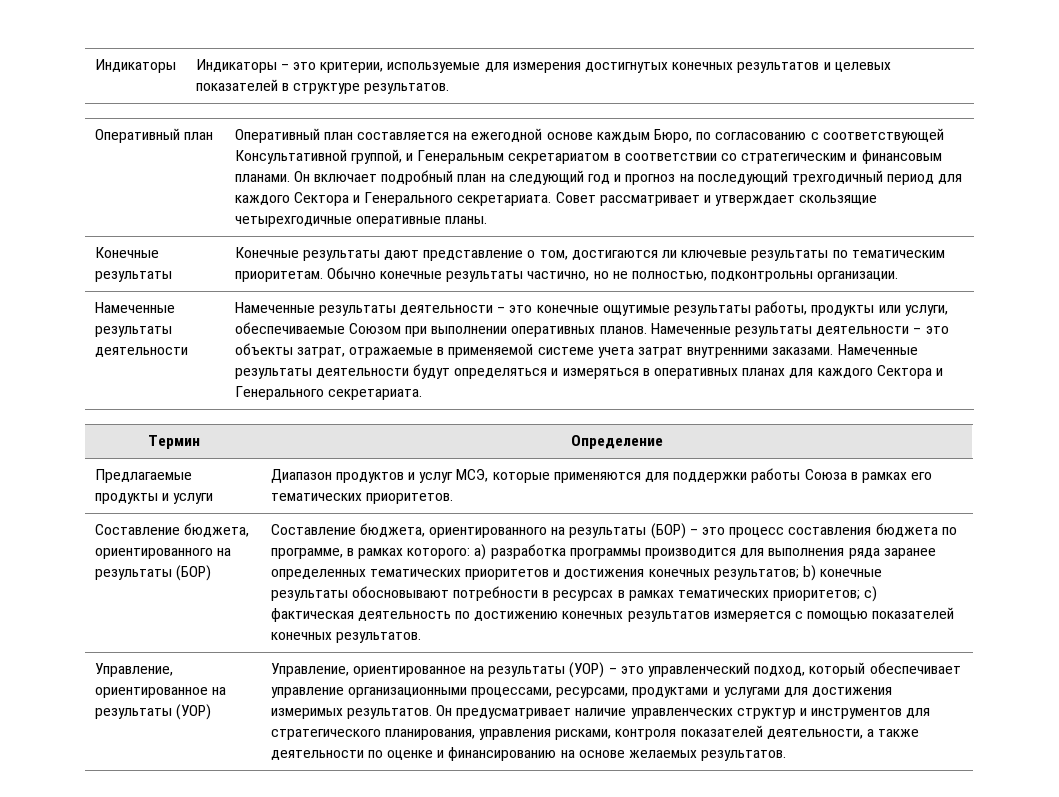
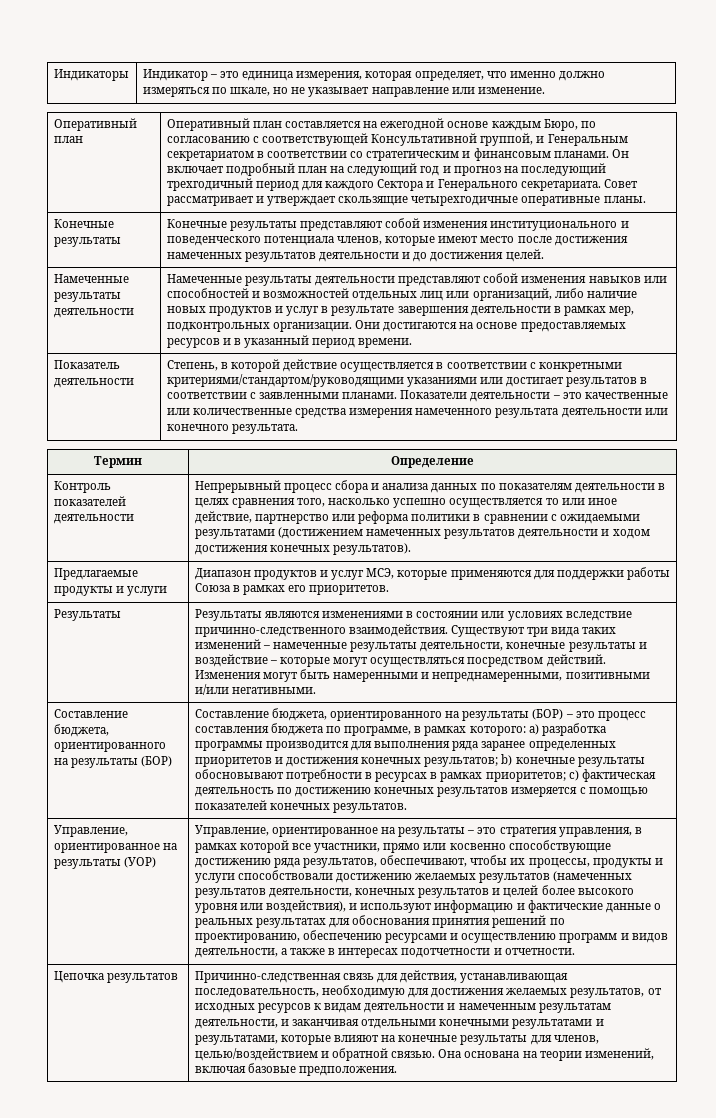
- Индикаторы | Индикаторы – это критерии, используемые для измерения достигнутых конечных результатов и целевых показателей в структуре результатов.
+ Индикаторы | Индикатор – это единица измерения, которая определяет, что именно должно измеряться по шкале, но не указывает направление или изменение.
- Конечные результаты | Конечные результаты дают представление о том, достигаются ли ключевые результаты по тематическим приоритетам. Обычно конечные результаты частично, но не полностью, подконтрольны организации.
+ Конечные результаты | Конечные результаты представляют собой изменения институционального и поведенческого потенциала членов, которые имеют место после достижения намеченных результатов деятельности и до достижения целей.
- Намеченные результаты деятельности – это конечные ощутимые результаты работы, продукты или услуги, обеспечиваемые Союзом при выполнении оперативных планов. Намеченные результаты деятельности – это объекты затрат, отражаемые в применяемой системе учета затрат внутренними заказами. Намеченные результаты деятельности будут определяться и измеряться в оперативных планах для каждого Сектора и Генерального секретариата.
+ Намеченные результаты деятельности представляют собой изменения навыков или способностей и возможностей отдельных лиц или организаций, либо наличие новых продуктов и услуг в результате завершения деятельности в рамках мер, подконтрольных организации. Они достигаются на основе предоставляемых ресурсов и в указанный период времени.
+ Показатель деятельности | Степень, в которой действие осуществляется в соответствии с конкретными критериями/стандартом/руководящими указаниями или достигает результатов в соответствии с заявленными планами. Показатели деятельности – это качественные или количественные средства измерения намеченного результата деятельности или конечного результата.
  Термин | Определение
+ Контроль показателей деятельности | Непрерывный процесс сбора и анализа данных по показателям деятельности в целях сравнения того, насколько успешно осуществляется то или иное действие, партнерство или реформа политики в сравнении с ожидаемыми результатами (достижением намеченных результатов деятельности и ходом достижения конечных результатов).
- Предлагаемые продукты и услуги | Диапазон продуктов и услуг МСЭ, которые применяются для поддержки работы Союза в рамках его тематических приоритетов.
+ Предлагаемые продукты и услуги | Диапазон продуктов и услуг МСЭ, которые применяются для поддержки работы Союза в рамках его приоритетов.
+ Результаты | Результаты являются изменениями в состоянии или условиях вследствие причинно-следственного взаимодействия. Существуют три вида таких изменений – намеченные результаты деятельности, конечные результаты и воздействие – которые могут осуществляться посредством действий. Изменения могут быть намеренными и непреднамеренными, позитивными и/или негативными.
- Составление бюджета, ориентированного на результаты (БОР) – это процесс составления бюджета по программе, в рамках которого: a) разработка программы производится для выполнения ряда заранее определенных тематических приоритетов и достижения конечных результатов; b) конечные результаты обосновывают потребности в ресурсах в рамках тематических приоритетов; с) фактическая деятельность по достижению конечных результатов измеряется с помощью показателей конечных результатов.
+ Составление бюджета, ориентированного на результаты (БОР) – это процесс составления бюджета по программе, в рамках которого: a) разработка программы производится для выполнения ряда заранее определенных приоритетов и достижения конечных результатов; b) конечные результаты обосновывают потребности в ресурсах в рамках приоритетов; с) фактическая деятельность по достижению конечных результатов измеряется с помощью показателей конечных результатов.
- Управление, ориентированное на результаты (УОР) – это управленческий подход, который обеспечивает управление организационными процессами, ресурсами, продуктами и услугами для достижения измеримых результатов. Он предусматривает наличие управленческих структур и инструментов для стратегического планирования, управления рисками, контроля показателей деятельности, а также деятельности по оценке и финансированию на основе желаемых результатов.
+ Управление, ориентированное на результаты – это стратегия управления, в рамках которой все участники, прямо или косвенно способствующие достижению ряда результатов, обеспечивают, чтобы их процессы, продукты и услуги способствовали достижению желаемых результатов (намеченных результатов деятельности, конечных результатов и целей более высокого уровня или воздействия), и используют информацию и фактические данные о реальных результатах для обоснования принятия решений по проектированию, обеспечению ресурсами и осуществлению программ и видов деятельности, а также в интересах подотчетности и отчетности.
+ Цепочка результатов | Причинно-следственная связь для действия, устанавливающая последовательность, необходимую для достижения желаемых результатов, от исходных ресурсов к видам деятельности и намеченным результатам деятельности, и заканчивая отдельными конечными результатами и результатами, которые влияют на конечные результаты для членов, целью/воздействием и обратной связью. Она основана на теории изменений, включая базовые предположения.

